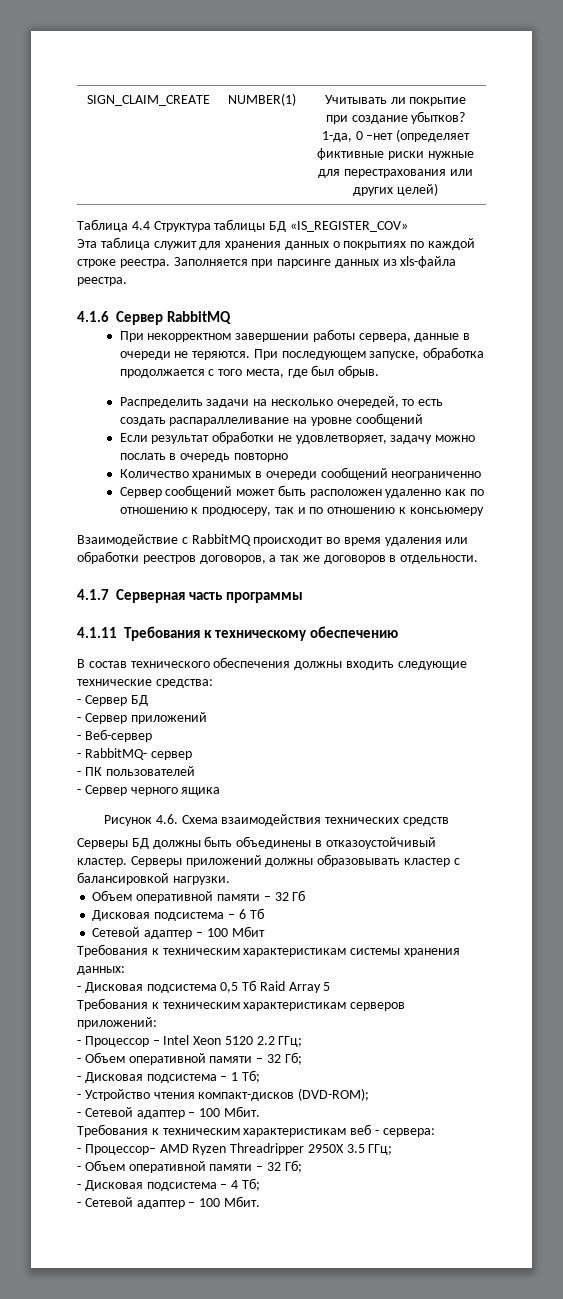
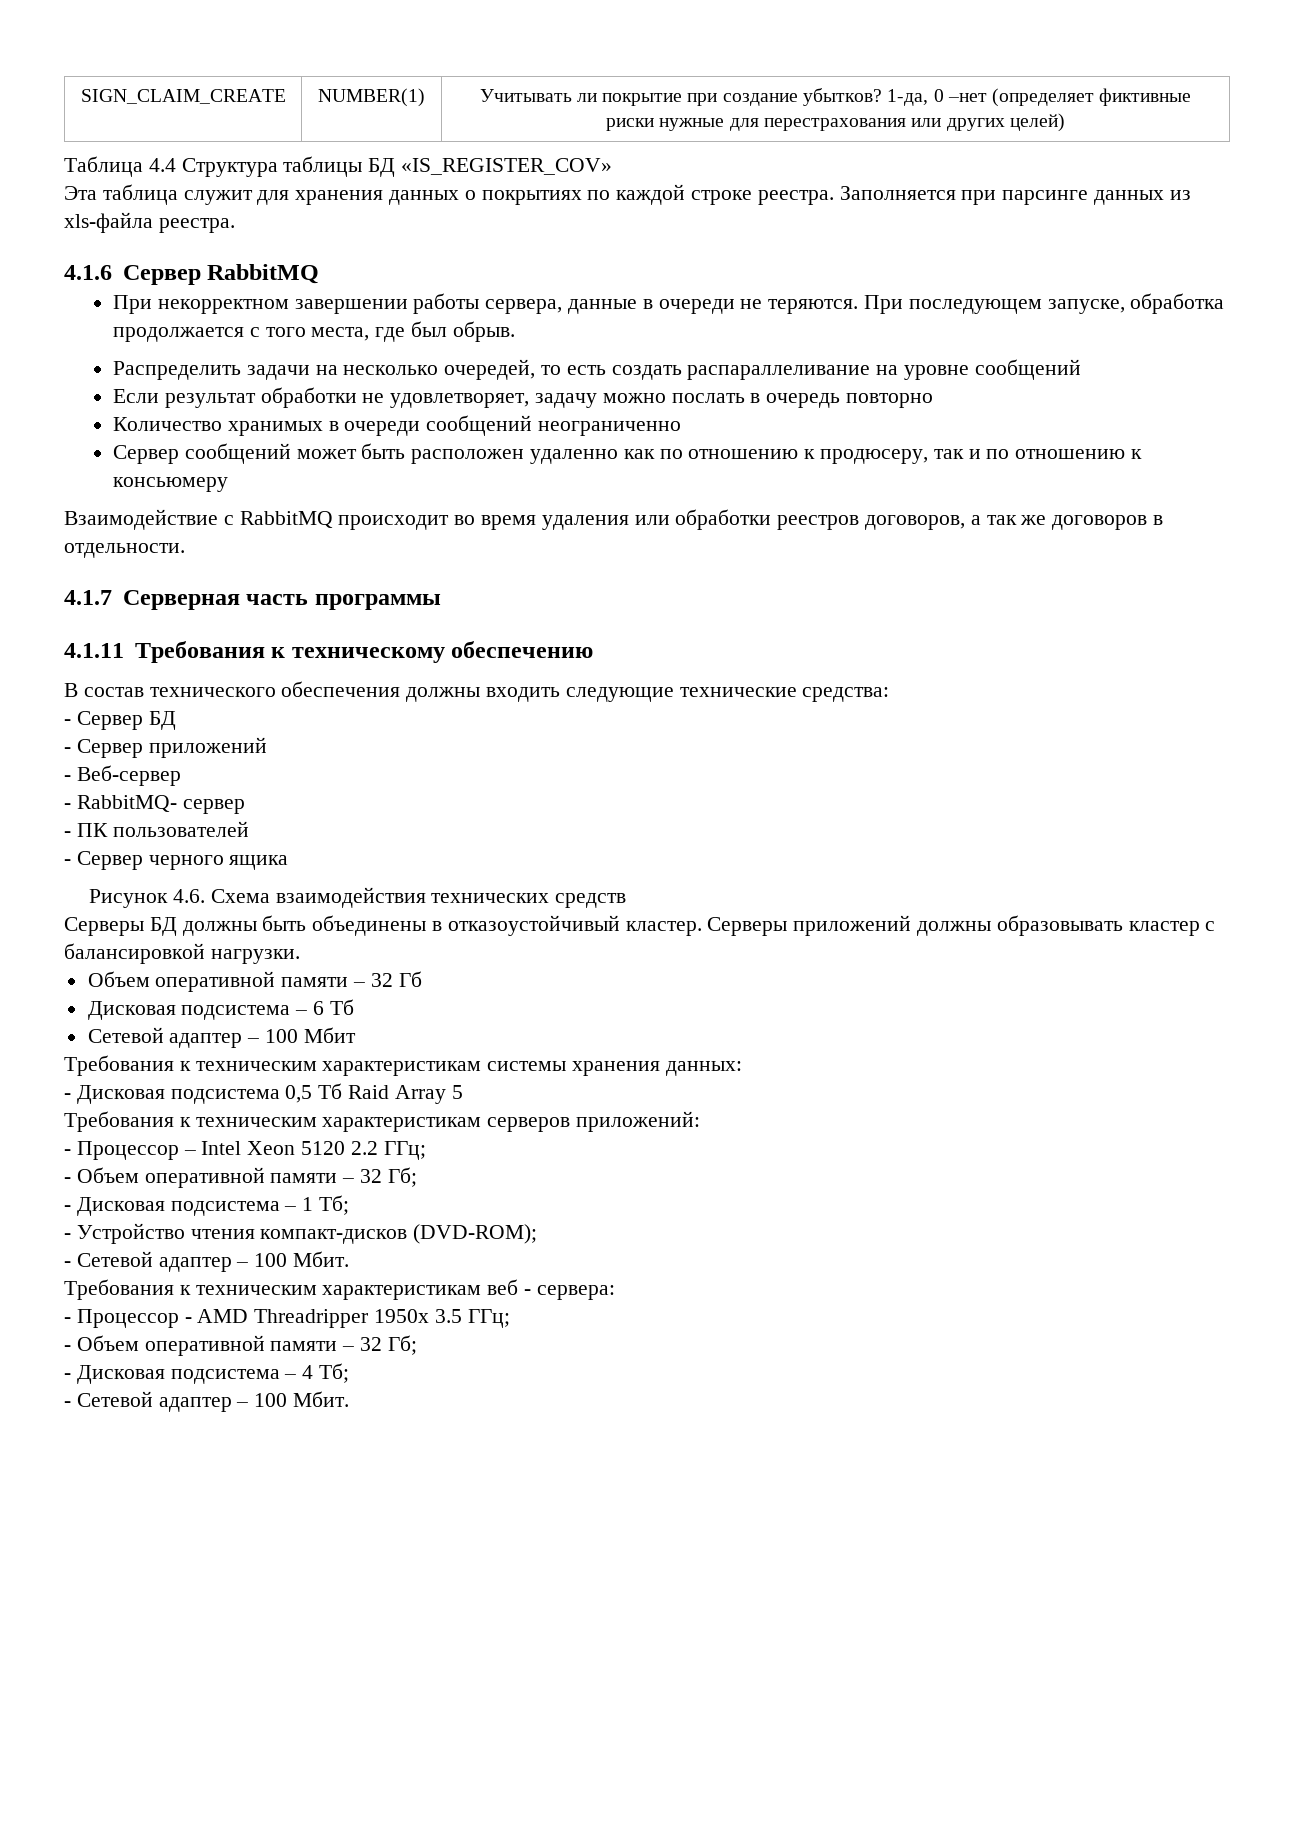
- - Процессор– AMD Ryzen Threadripper 2950X 3.5 ГГц;
+ - Процессор - AMD Threadripper 1950x 3.5 ГГц;

